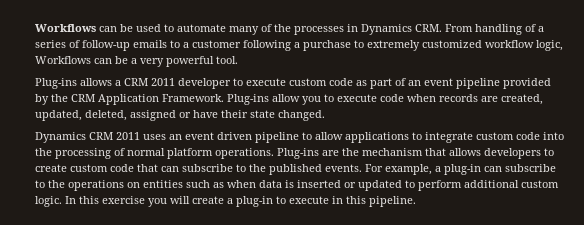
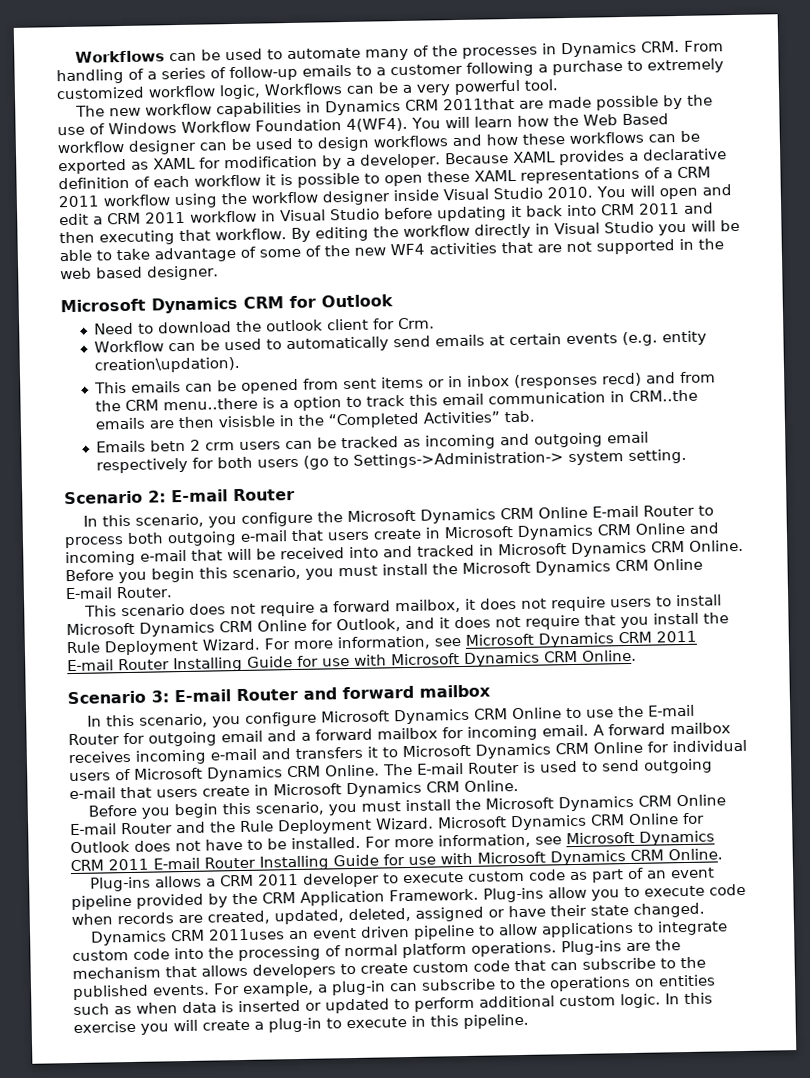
+ The new workflow capabilities in Dynamics CRM 2011that are made possible by the use of Windows Workflow Foundation 4(WF4). You will learn how the Web Based workflow designer can be used to design workflows and how these workflows can be exported as XAML for modification by a developer. Because XAML provides a declarative definition of each workflow it is possible to open these XAML representations of a CRM 2011 workflow using the workflow designer inside Visual Studio 2010. You will open and edit a CRM 2011 workflow in Visual Studio before updating it back into CRM 2011 and then executing that workflow. By editing the workflow directly in Visual Studio you will be able to take advantage of some of the new WF4 activities that are not supported in the web based designer.
+ Microsoft Dynamics CRM for Outlook
+ Need to download the outlook client for Crm.
+ Workflow can be used to automatically send emails at certain events (e.g. entity creation\updation).
+ This emails can be opened from sent items or in inbox (responses recd) and from the CRM menu..there is a option to track this email communication in CRM..the emails are then visisble in the “Completed Activities” tab.
+ Emails betn 2 crm users can be tracked as incoming and outgoing email respectively for both users (go to Settings->Administration-> system setting.
+ Scenario 2: E-mail Router
+ In this scenario, you configure the Microsoft Dynamics CRM Online E-mail Router to process both outgoing e-mail that users create in Microsoft Dynamics CRM Online and incoming e-mail that will be received into and tracked in Microsoft Dynamics CRM Online. Before you begin this scenario, you must install the Microsoft Dynamics CRM Online E-mail Router.
+ This scenario does not require a forward mailbox, it does not require users to install Microsoft Dynamics CRM Online for Outlook, and it does not require that you install the Rule Deployment Wizard. For more information, see Microsoft Dynamics CRM 2011 E-mail Router Installing Guide for use with Microsoft Dynamics CRM Online.
+ Scenario 3: E-mail Router and forward mailbox
+ In this scenario, you configure Microsoft Dynamics CRM Online to use the E-mail Router for outgoing email and a forward mailbox for incoming email. A forward mailbox receives incoming e-mail and transfers it to Microsoft Dynamics CRM Online for individual users of Microsoft Dynamics CRM Online. The E-mail Router is used to send outgoing e-mail that users create in Microsoft Dynamics CRM Online.
+ Before you begin this scenario, you must install the Microsoft Dynamics CRM Online E-mail Router and the Rule Deployment Wizard. Microsoft Dynamics CRM Online for Outlook does not have to be installed. For more information, see Microsoft Dynamics CRM 2011 E-mail Router Installing Guide for use with Microsoft Dynamics CRM Online.
- Dynamics CRM 2011 uses an event driven pipeline to allow applications to integrate custom code into the processing of normal platform operations.
+ Dynamics CRM 2011uses an event driven pipeline to allow applications to integrate custom code into the processing of normal platform operations.

